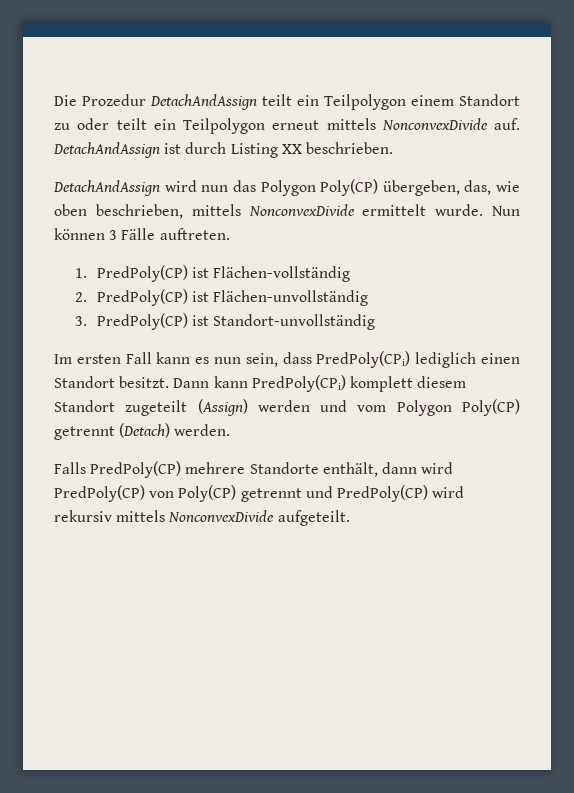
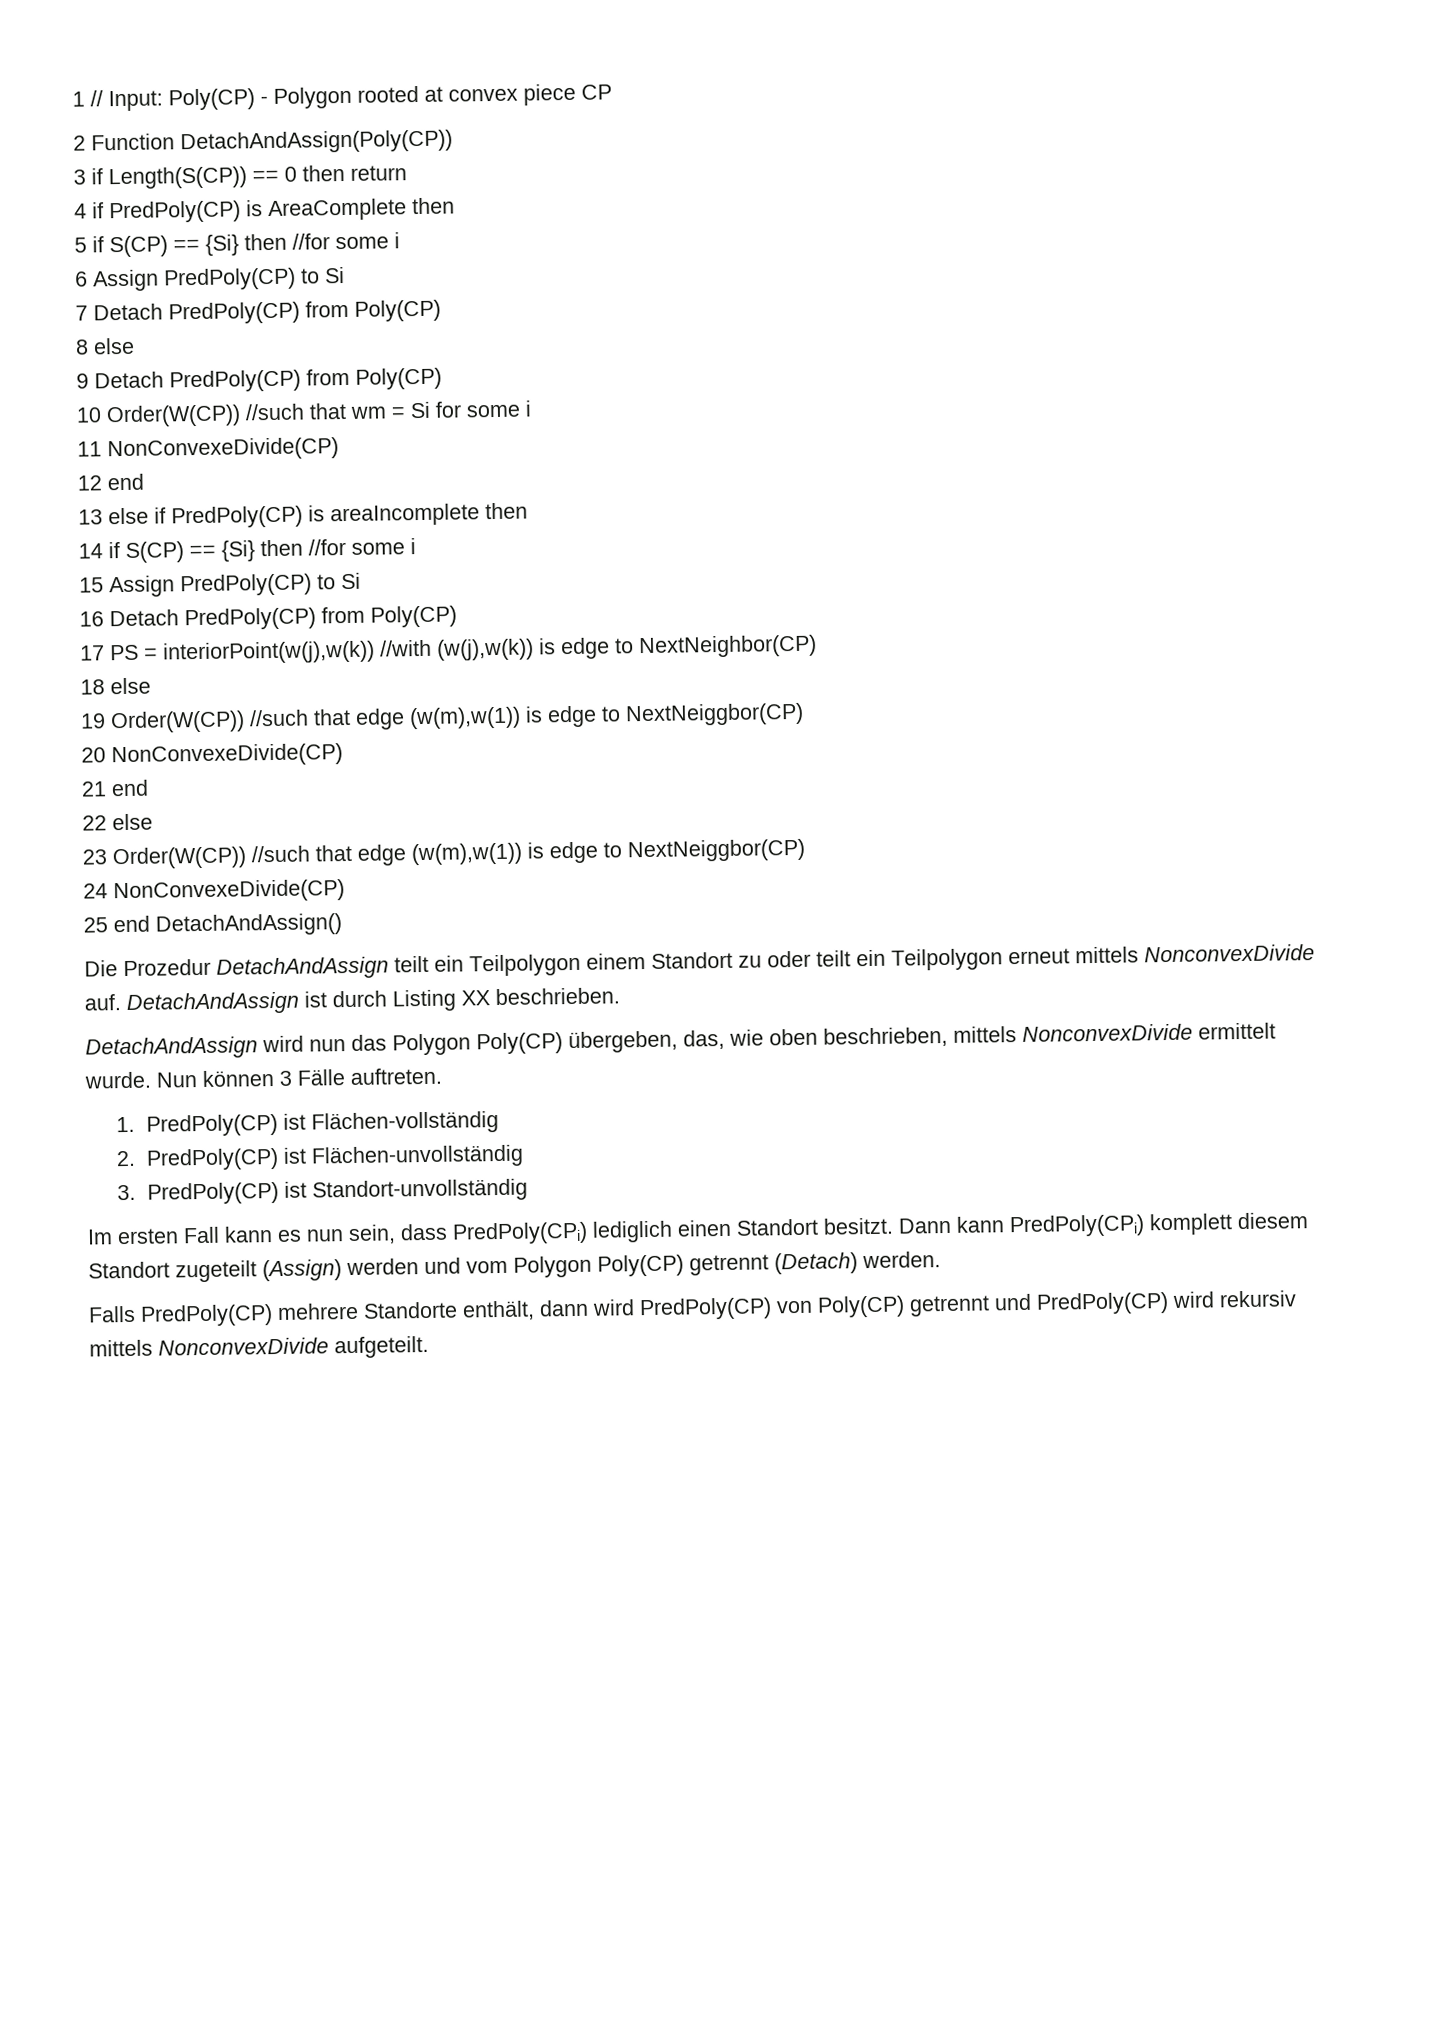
+ 1 // Input: Poly(CP) - Polygon rooted at convex piece CP
+ 2 Function DetachAndAssign(Poly(CP))
+ 3 if Length(S(CP)) == 0 then return
+ 4 if PredPoly(CP) is AreaComplete then
+ 5 if S(CP) == {Si} then //for some i
+ 6 Assign PredPoly(CP) to Si
+ 7 Detach PredPoly(CP) from Poly(CP)
+ 8 else
+ 9 Detach PredPoly(CP) from Poly(CP)
+ 10 Order(W(CP)) //such that wm = Si for some i
+ 11 NonConvexeDivide(CP)
+ 12 end
+ 13 else if PredPoly(CP) is areaIncomplete then
+ 14 if S(CP) == {Si} then //for some i
+ 15 Assign PredPoly(CP) to Si
+ 16 Detach PredPoly(CP) from Poly(CP)
+ 17 PS = interiorPoint(w(j),w(k)) //with (w(j),w(k)) is edge to NextNeighbor(CP)
+ 18 else
+ 19 Order(W(CP)) //such that edge (w(m),w(1)) is edge to NextNeiggbor(CP)
+ 20 NonConvexeDivide(CP)
+ 21 end
+ 22 else
+ 23 Order(W(CP)) //such that edge (w(m),w(1)) is edge to NextNeiggbor(CP)
+ 24 NonConvexeDivide(CP)
+ 25 end DetachAndAssign()

